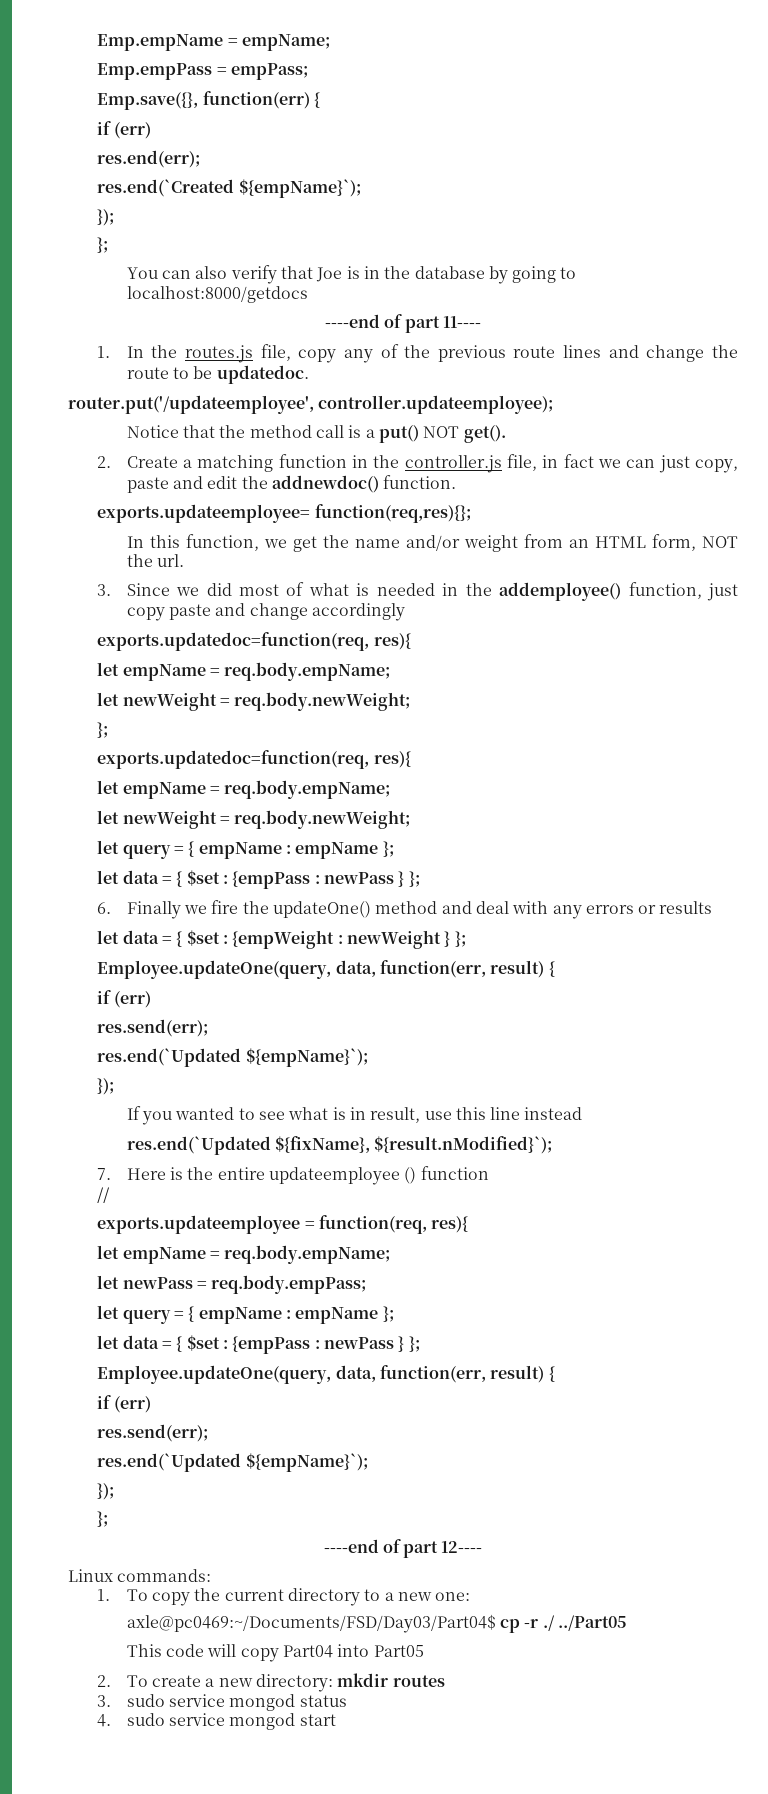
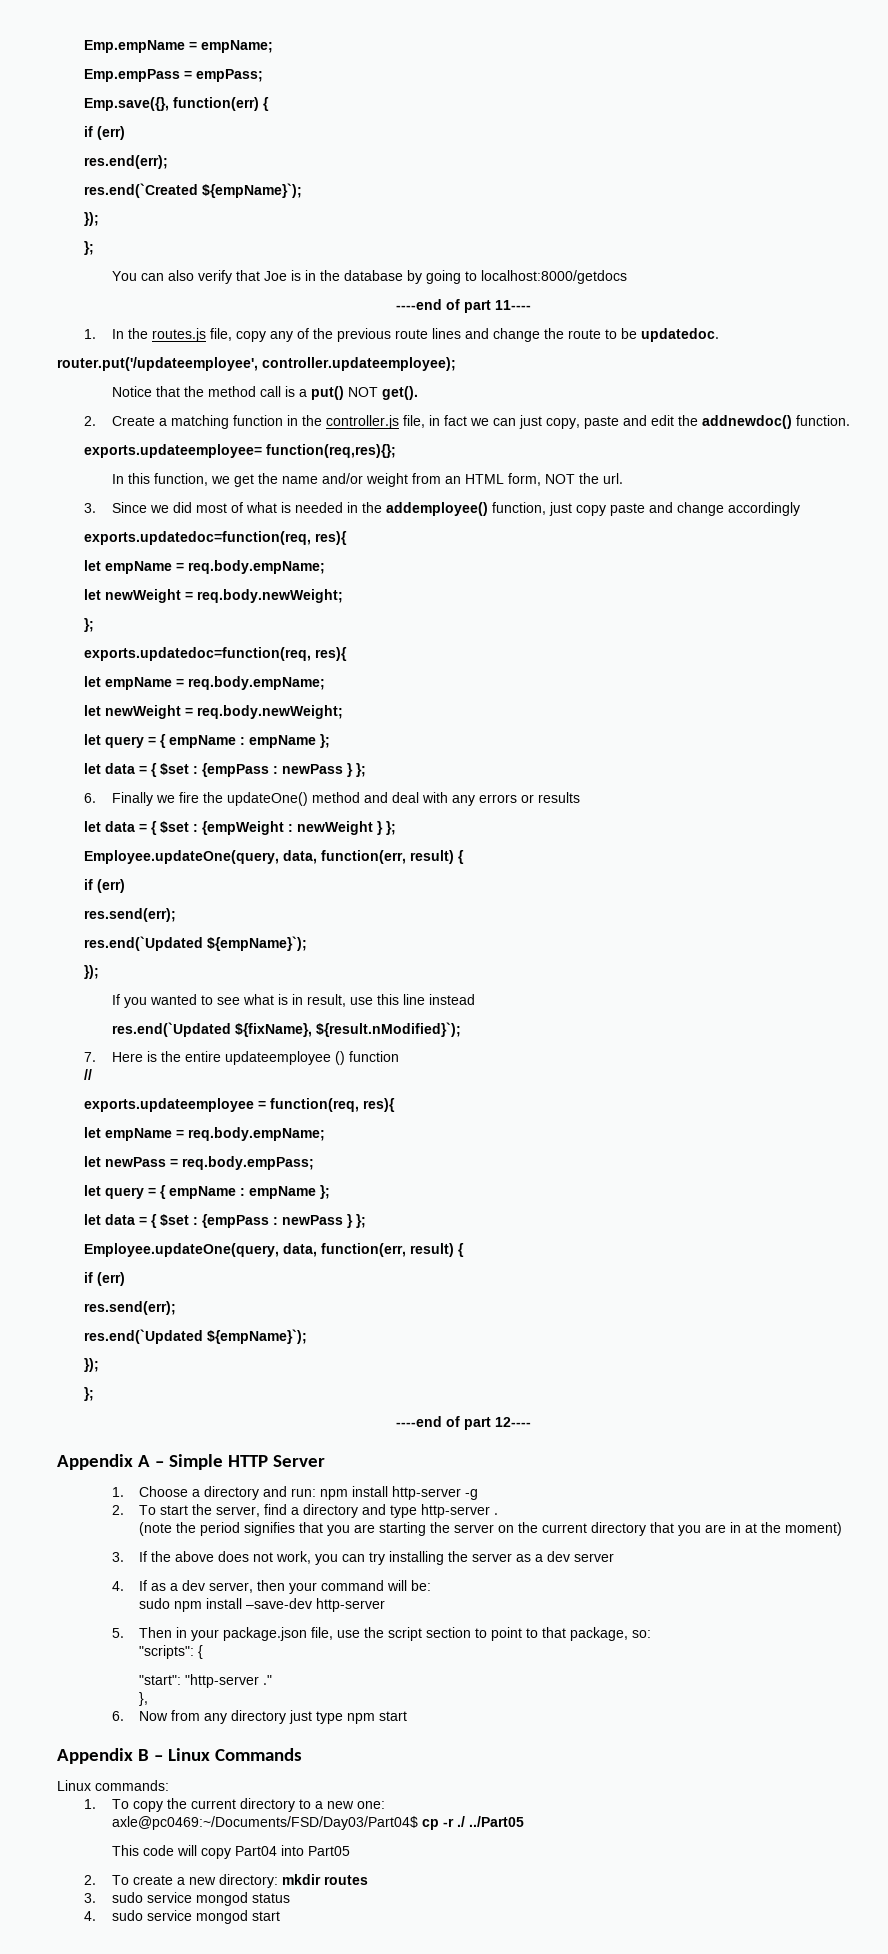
+ Appendix A – Simple HTTP Server
+ 1. Choose a directory and run: npm install http-server -g
+ 2. To start the server, find a directory and type http-server .
+ (note the period signifies that you are starting the server on the current directory that you are in at the moment)
+ 3. If the above does not work, you can try installing the server as a dev server
+ 4. If as a dev server, then your command will be:
+ sudo npm install –save-dev http-server
+ 5. Then in your package.json file, use the script section to point to that package, so:
+ "scripts": {
+ "start": "http-server ."
+ },
+ 6. Now from any directory just type npm start
+ Appendix B – Linux Commands

